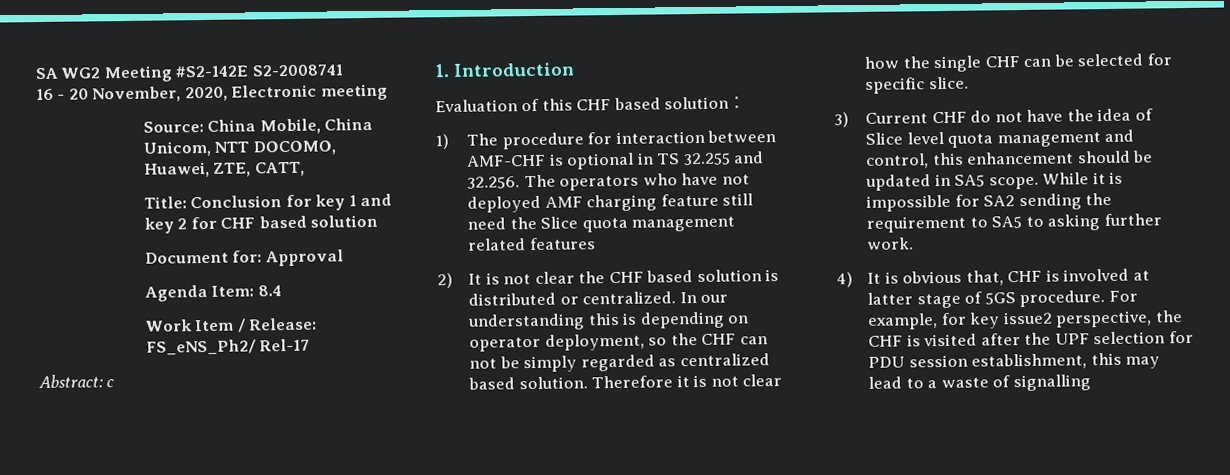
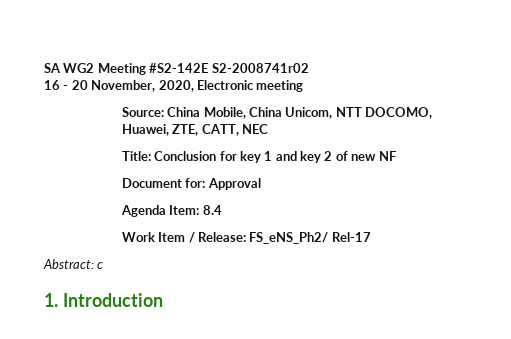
- SA WG2 Meeting #S2-142E S2-2008741
+ SA WG2 Meeting #S2-142E S2-2008741r02
- Source: China Mobile, China Unicom, NTT DOCOMO, Huawei, ZTE, CATT,
+ Source: China Mobile, China Unicom, NTT DOCOMO, Huawei, ZTE, CATT, NEC
- Title: Conclusion for key 1 and key 2 for CHF based solution
+ Title: Conclusion for key 1 and key 2 of new NF
- Evaluation of this CHF based solution：
- 1) The procedure for interaction between AMF-CHF is optional in TS 32.255 and 32.256. The operators who have not deployed AMF charging feature still need the Slice quota management related features
- 2) It is not clear the CHF based solution is distributed or centralized. In our understanding this is depending on operator deployment, so the CHF can not be simply regarded as centralized based solution. Therefore it is not clear how the single CHF can be selected for specific slice.
- 3) Current CHF do not have the idea of Slice level quota management and control, this enhancement should be updated in SA5 scope. While it is impossible for SA2 sending the requirement to SA5 to asking further work.
- 4) It is obvious that, CHF is involved at latter stage of 5GS procedure. For example, for key issue2 perspective, the CHF is visited after the UPF selection for PDU session establishment, this may lead to a waste of signalling

